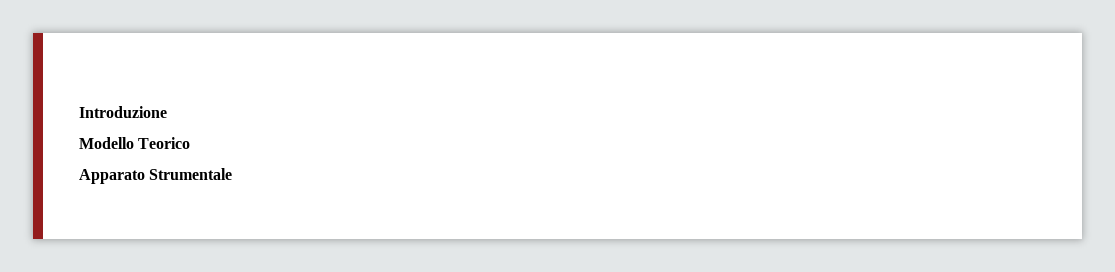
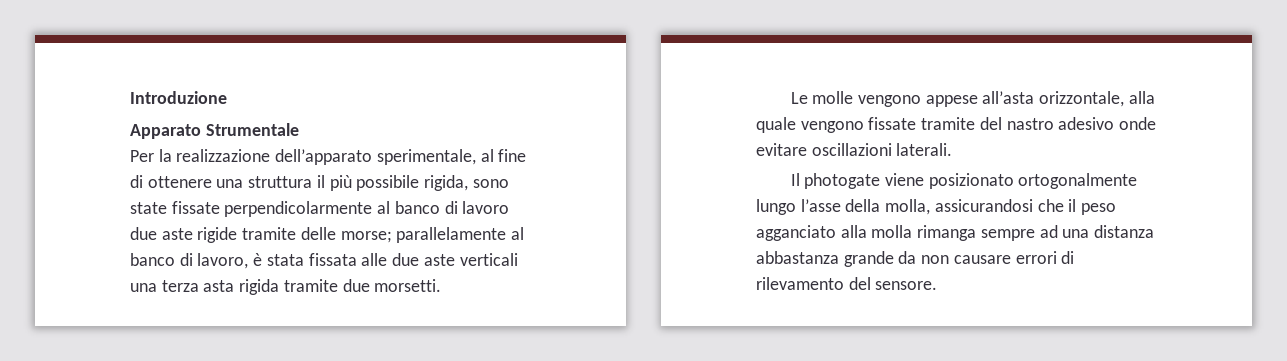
- Modello Teorico
+ Per la realizzazione dell’apparato sperimentale, al fine di ottenere una struttura il più possibile rigida, sono state fissate perpendicolarmente al banco di lavoro due aste rigide tramite delle morse; parallelamente al banco di lavoro, è stata fissata alle due aste verticali una terza asta rigida tramite due morsetti.
+ Le molle vengono appese all’asta orizzontale, alla quale vengono fissate tramite del nastro adesivo onde evitare oscillazioni laterali.
+ Il photogate viene posizionato ortogonalmente lungo l’asse della molla, assicurandosi che il peso agganciato alla molla rimanga sempre ad una distanza abbastanza grande da non causare errori di rilevamento del sensore.

